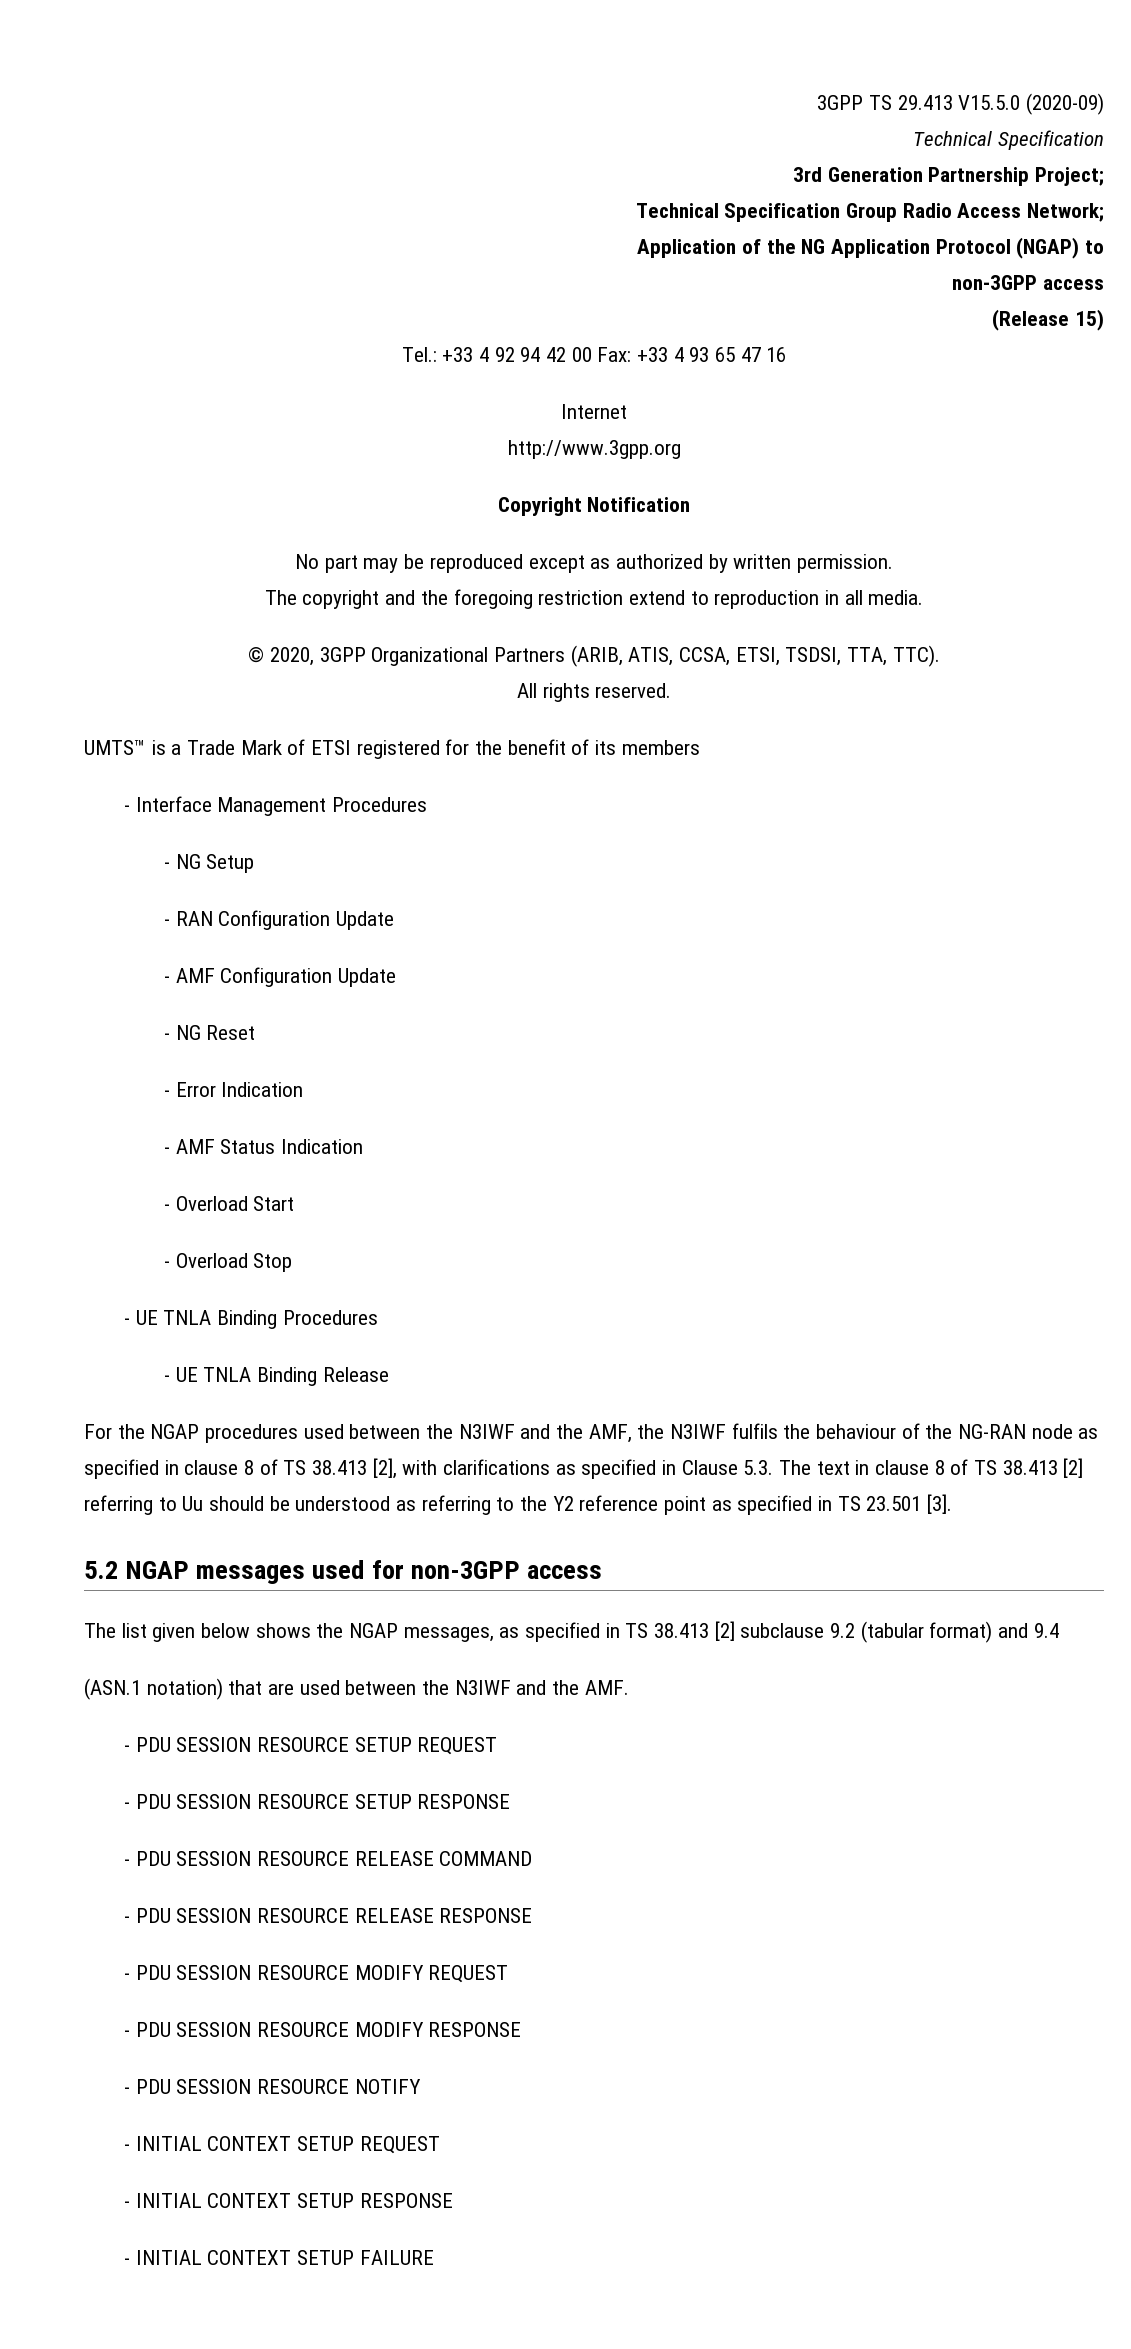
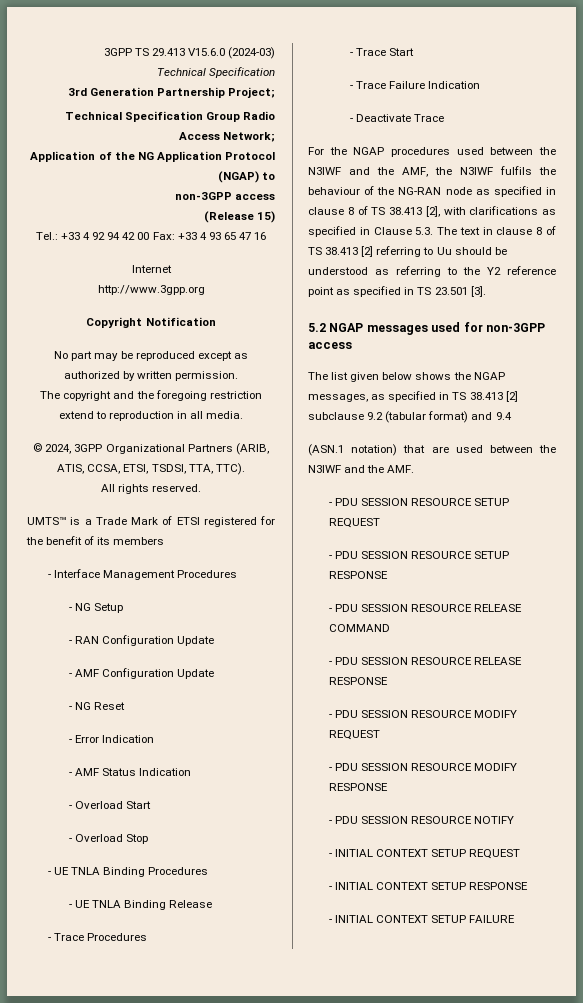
- 3GPP TS 29.413 V15.5.0 (2020-09)
+ 3GPP TS 29.413 V15.6.0 (2024-03)
- © 2020, 3GPP Organizational Partners (ARIB, ATIS, CCSA, ETSI, TSDSI, TTA, TTC).
+ © 2024, 3GPP Organizational Partners (ARIB, ATIS, CCSA, ETSI, TSDSI, TTA, TTC).
+ - Trace Procedures
+ - Trace Start
+ - Trace Failure Indication
+ - Deactivate Trace

